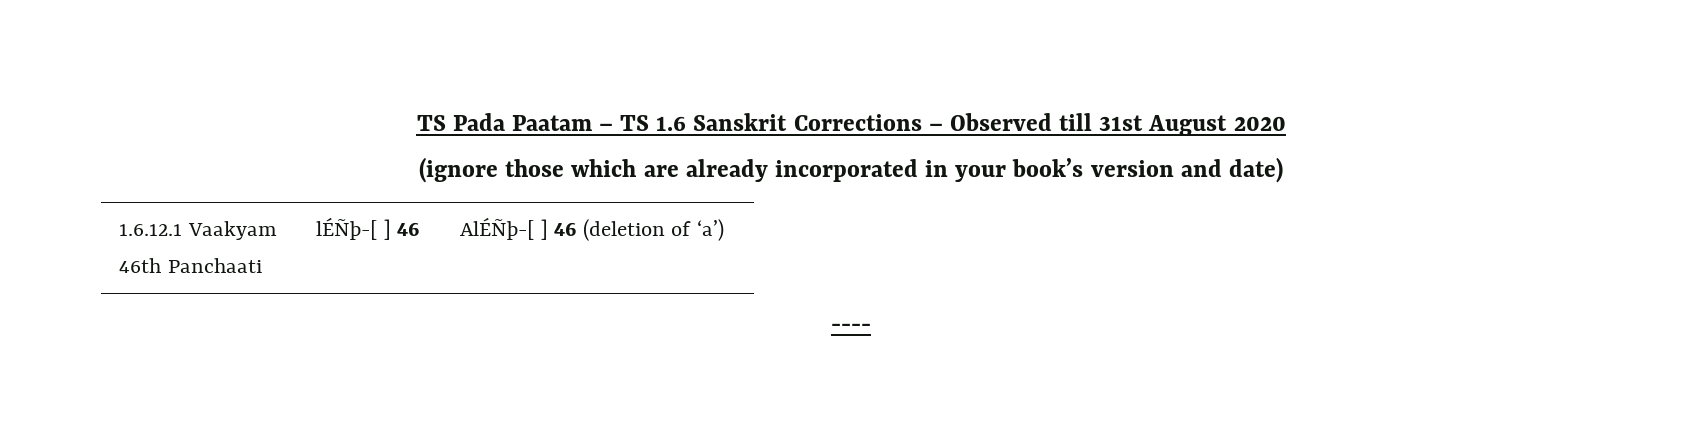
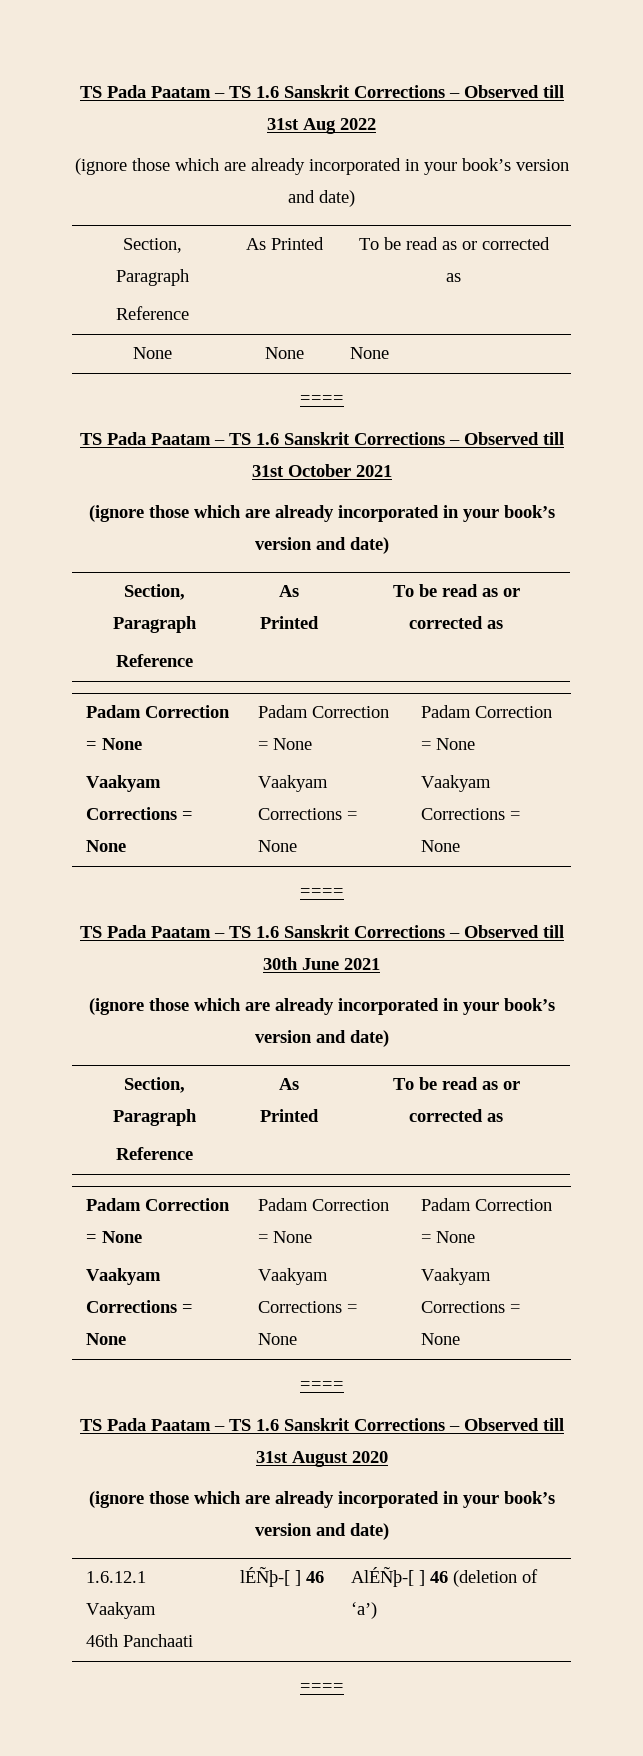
+ TS Pada Paatam – TS 1.6 Sanskrit Corrections – Observed till 31st Aug 2022
+ (ignore those which are already incorporated in your book’s version and date)
+ Section, Paragraph
+ Reference | As Printed | To be read as or corrected as
+ None | None | None
+ ====
+ TS Pada Paatam – TS 1.6 Sanskrit Corrections – Observed till 31st October 2021
+ (ignore those which are already incorporated in your book’s version and date)
+ Section, Paragraph
+ Reference | As Printed | To be read as or corrected as
+ Padam Correction = None
+ Vaakyam Corrections = None | Padam Correction = None
+ Vaakyam Corrections = None | Padam Correction = None
+ Vaakyam Corrections = None
+ ====
+ TS Pada Paatam – TS 1.6 Sanskrit Corrections – Observed till 30th June 2021
+ (ignore those which are already incorporated in your book’s version and date)
+ Section, Paragraph
+ Reference | As Printed | To be read as or corrected as
+ Padam Correction = None
+ Vaakyam Corrections = None | Padam Correction = None
+ Vaakyam Corrections = None | Padam Correction = None
+ Vaakyam Corrections = None
+ ====
  1.6.12.1 Vaakyam
  46th Panchaati | lÉÑþ-[ ] 46 | AlÉÑþ-[ ] 46 (deletion of ‘a’)
- ----
+ ====

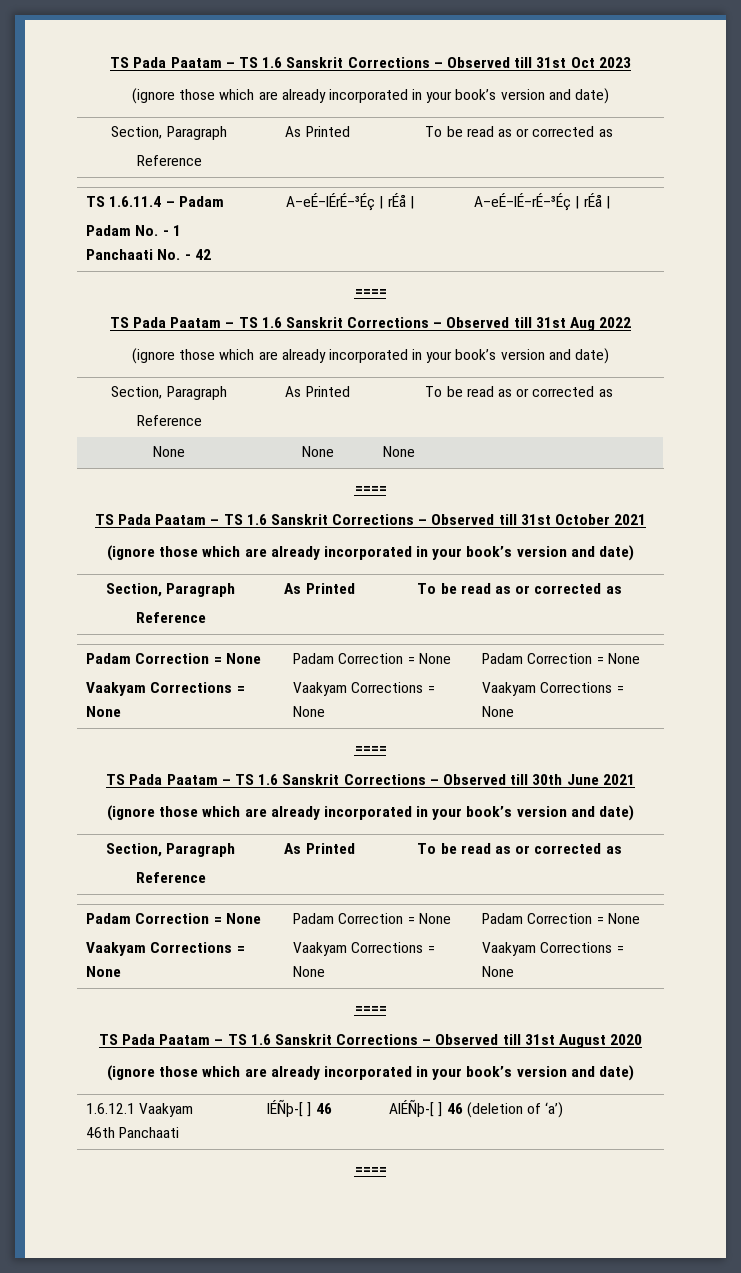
+ TS Pada Paatam – TS 1.6 Sanskrit Corrections – Observed till 31st Oct 2023
+ (ignore those which are already incorporated in your book’s version and date)
+ Section, Paragraph
+ Reference | As Printed | To be read as or corrected as
+ TS 1.6.11.4 – Padam
+ Padam No. - 1
+ Panchaati No. - 42 | A–eÉ–lÉrÉ–³Éç | rÉå | | A–eÉ–lÉ–rÉ–³Éç | rÉå |
+ ====

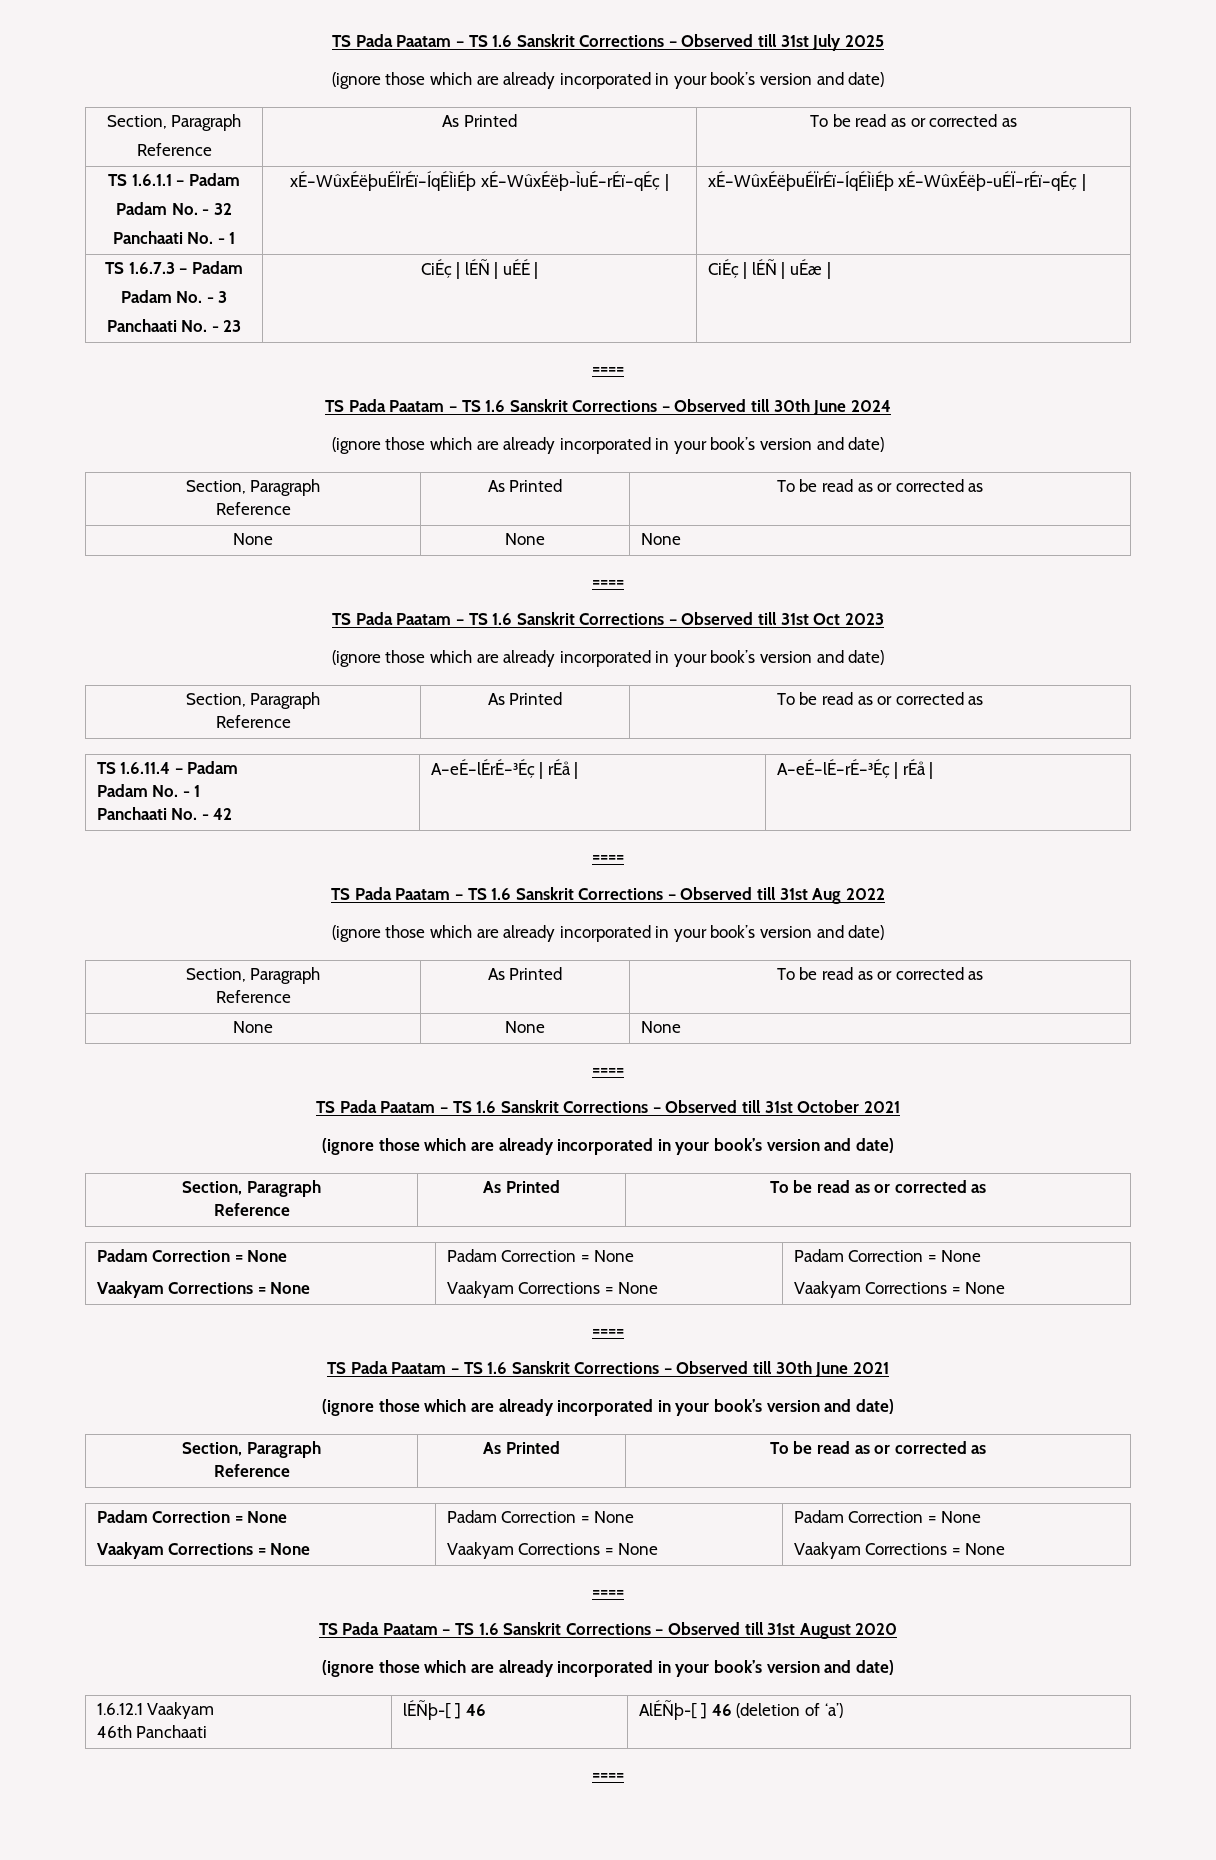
+ TS Pada Paatam – TS 1.6 Sanskrit Corrections – Observed till 31st July 2025
+ (ignore those which are already incorporated in your book’s version and date)
+ Section, Paragraph
+ Reference | As Printed | To be read as or corrected as
+ TS 1.6.1.1 – Padam
+ Padam No. - 32
+ Panchaati No. - 1 | xÉ–WûxÉëþuÉÏrÉï–ÍqÉÌiÉþ xÉ–WûxÉëþ-ÌuÉ–rÉï–qÉç | | xÉ–WûxÉëþuÉÏrÉï–ÍqÉÌiÉþ xÉ–WûxÉëþ-uÉÏ–rÉï–qÉç |
+ TS 1.6.7.3 – Padam
+ Padam No. - 3
+ Panchaati No. - 23 | CiÉç | lÉÑ | uÉÉ | | CiÉç | lÉÑ | uÉæ |
+ ====
+ TS Pada Paatam – TS 1.6 Sanskrit Corrections – Observed till 30th June 2024
+ (ignore those which are already incorporated in your book’s version and date)
+ Section, Paragraph
+ Reference | As Printed | To be read as or corrected as
+ None | None | None
+ ====

